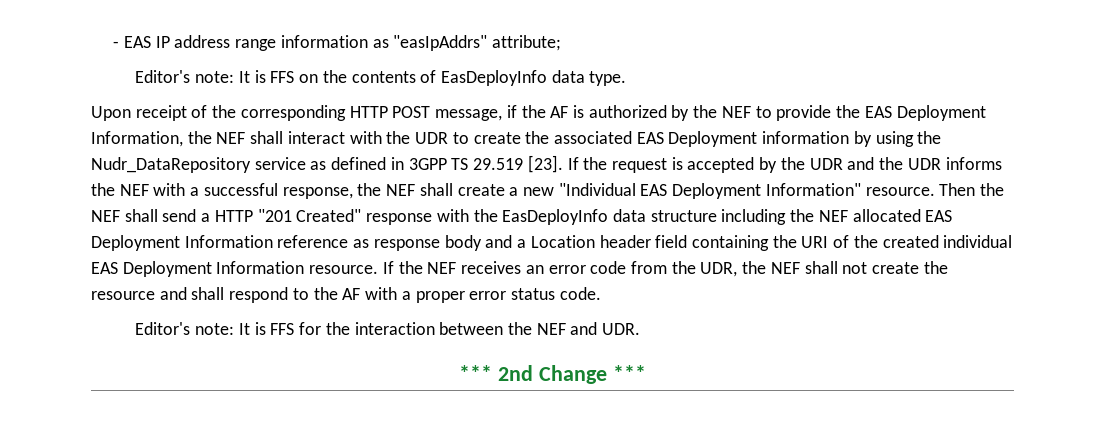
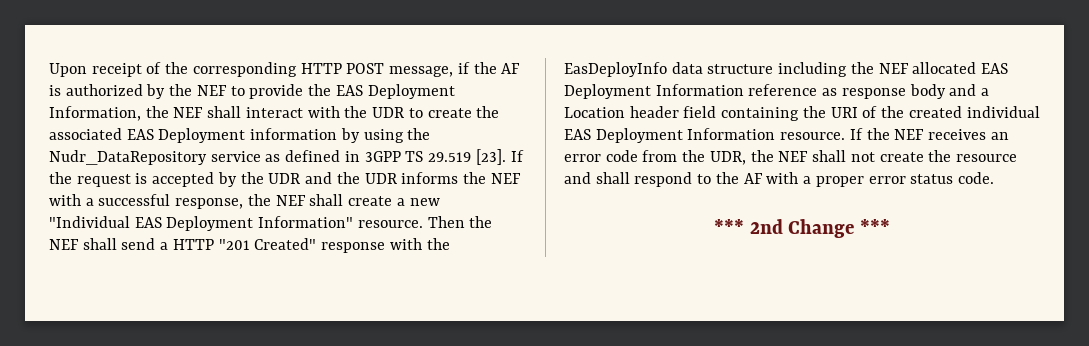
- - EAS IP address range information as "easIpAddrs" attribute;
- Editor's note: It is FFS on the contents of EasDeployInfo data type.
- Editor's note: It is FFS for the interaction between the NEF and UDR.

